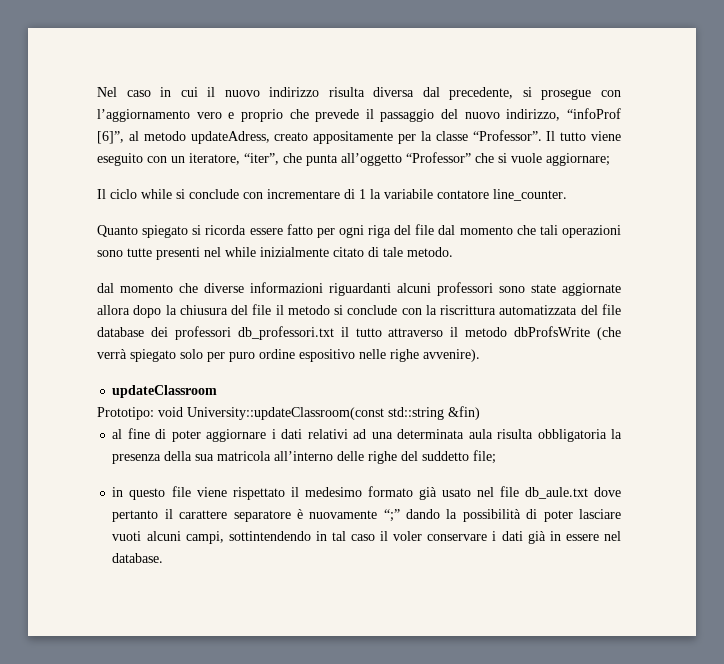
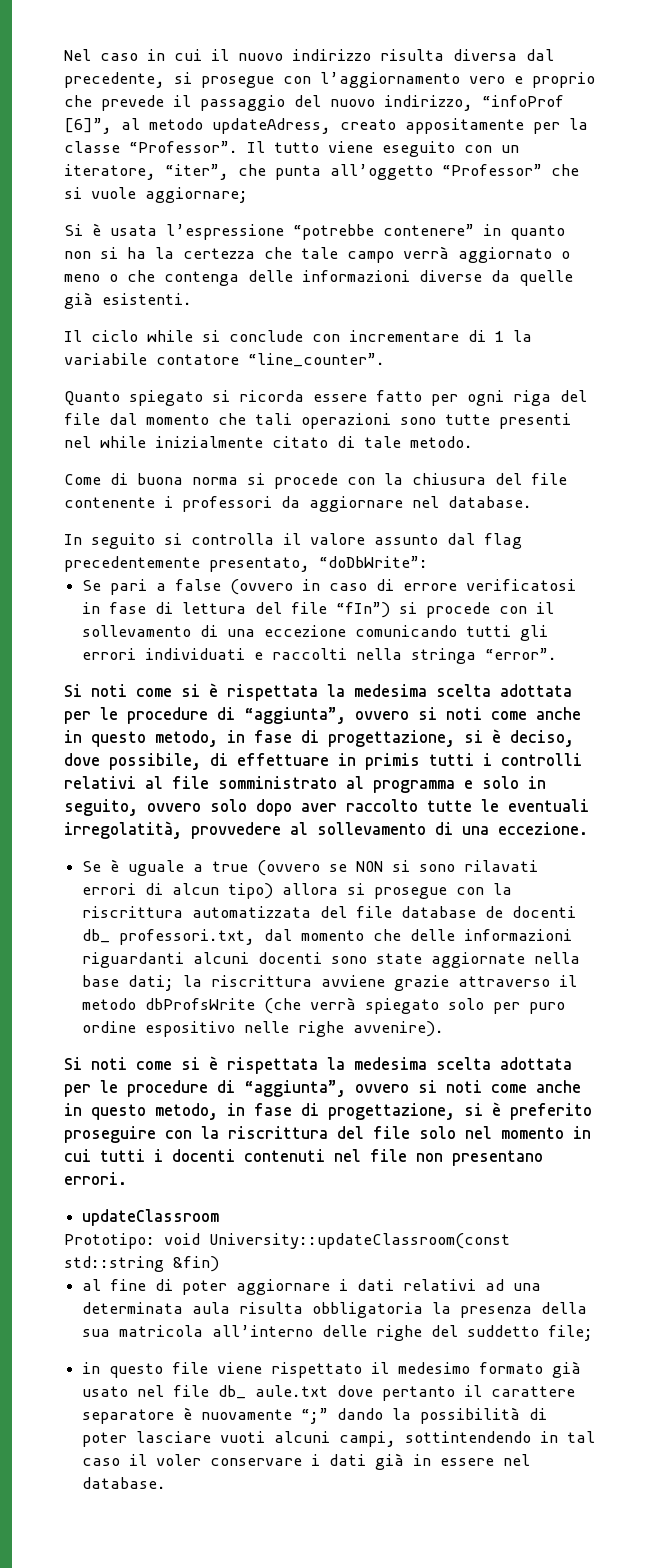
+ Si è usata l’espressione “potrebbe contenere” in quanto non si ha la certezza che tale campo verrà aggiornato o meno o che contenga delle informazioni diverse da quelle già esistenti.
- Il ciclo while si conclude con incrementare di 1 la variabile contatore line_counter.
+ Il ciclo while si conclude con incrementare di 1 la variabile contatore “line_counter”.
- dal momento che diverse informazioni riguardanti alcuni professori sono state aggiornate allora dopo la chiusura del file il metodo si conclude con la riscrittura automatizzata del file database dei professori db_professori.txt il tutto attraverso il metodo dbProfsWrite (che verrà spiegato solo per puro ordine espositivo nelle righe avvenire).
+ Come di buona norma si procede con la chiusura del file contenente i professori da aggiornare nel database.
+ In seguito si controlla il valore assunto dal flag precedentemente presentato, “doDbWrite”:
+ Se pari a false (ovvero in caso di errore verificatosi in fase di lettura del file “fIn”) si procede con il sollevamento di una eccezione comunicando tutti gli errori individuati e raccolti nella stringa “error”.
+ Si noti come si è rispettata la medesima scelta adottata per le procedure di “aggiunta”, ovvero si noti come anche in questo metodo, in fase di progettazione, si è deciso, dove possibile, di effettuare in primis tutti i controlli relativi al file somministrato al programma e solo in seguito, ovvero solo dopo aver raccolto tutte le eventuali irregolatità, provvedere al sollevamento di una eccezione.
+ Se è uguale a true (ovvero se NON si sono rilavati errori di alcun tipo) allora si prosegue con la riscrittura automatizzata del file database de docenti db_ professori.txt, dal momento che delle informazioni riguardanti alcuni docenti sono state aggiornate nella base dati; la riscrittura avviene grazie attraverso il metodo dbProfsWrite (che verrà spiegato solo per puro ordine espositivo nelle righe avvenire).
+ Si noti come si è rispettata la medesima scelta adottata per le procedure di “aggiunta”, ovvero si noti come anche in questo metodo, in fase di progettazione, si è preferito proseguire con la riscrittura del file solo nel momento in cui tutti i docenti contenuti nel file non presentano errori.
- in questo file viene rispettato il medesimo formato già usato nel file db_aule.txt dove pertanto il carattere separatore è nuovamente “;” dando la possibilità di poter lasciare vuoti alcuni campi, sottintendendo in tal caso il voler conservare i dati già in essere nel database.
+ in questo file viene rispettato il medesimo formato già usato nel file db_ aule.txt dove pertanto il carattere separatore è nuovamente “;” dando la possibilità di poter lasciare vuoti alcuni campi, sottintendendo in tal caso il voler conservare i dati già in essere nel database.

